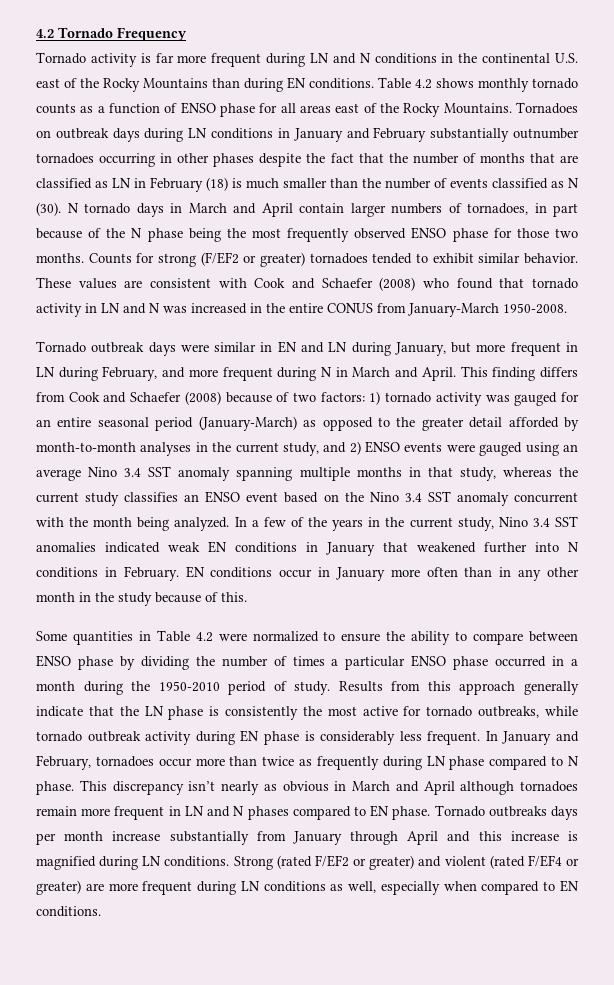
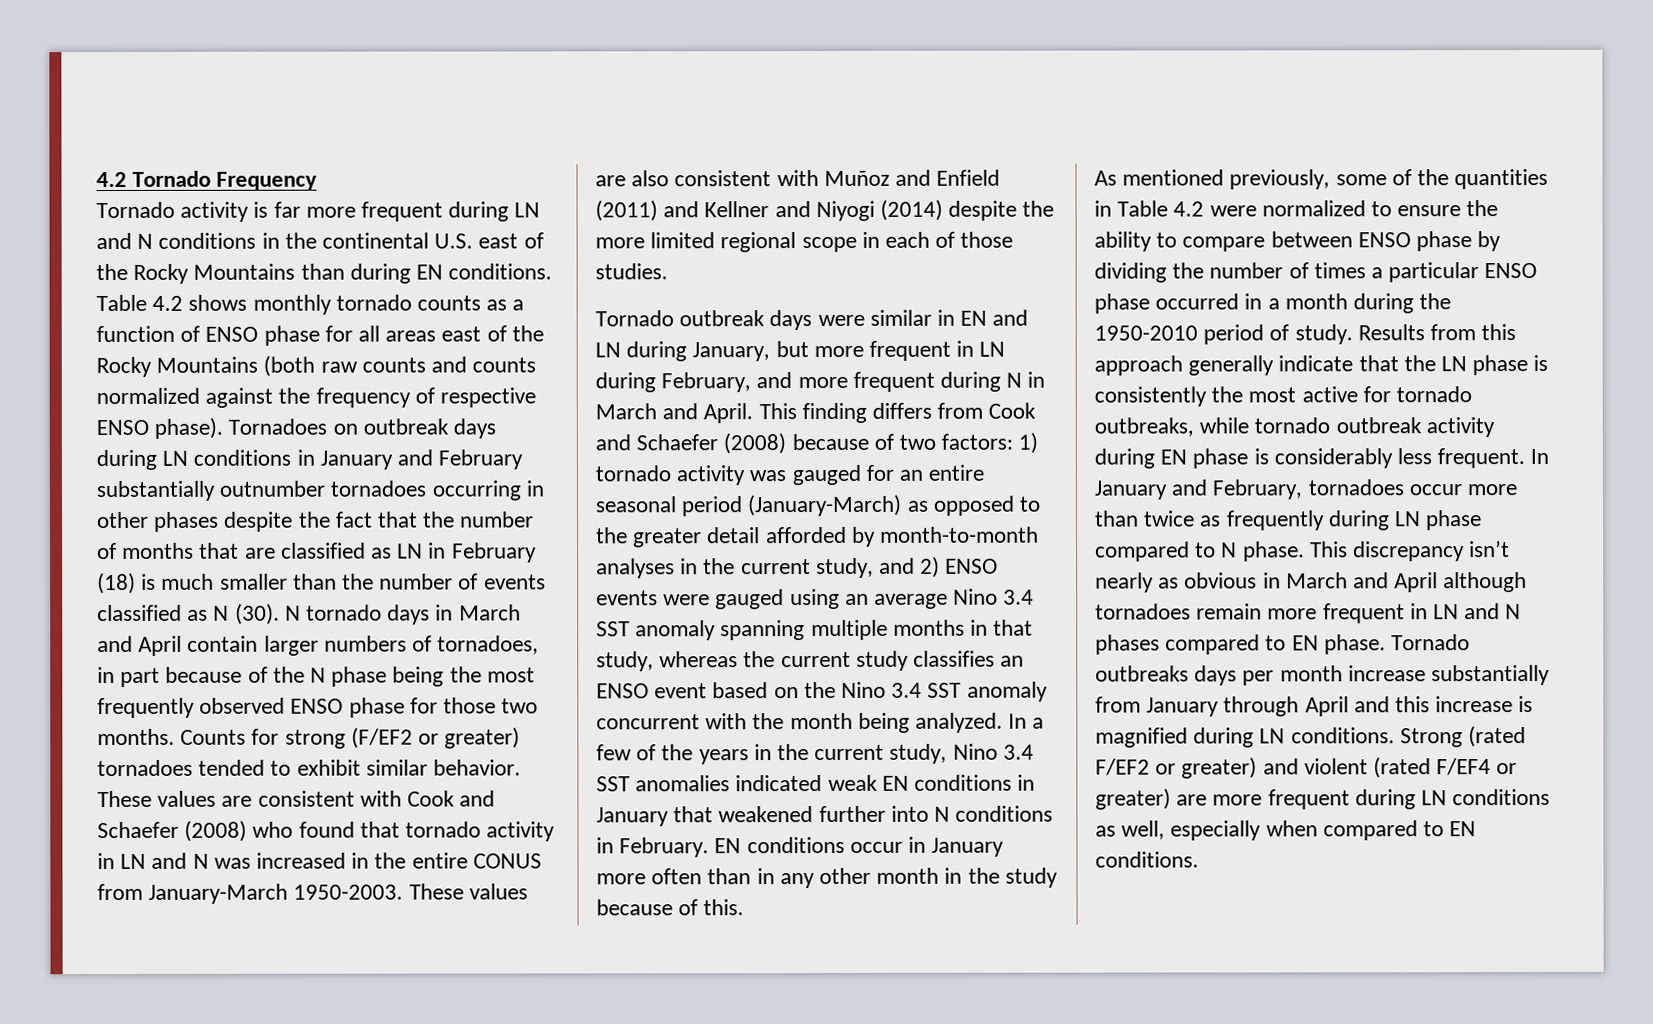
- Table 4.2 shows monthly tornado counts as a function of ENSO phase for all areas east of the Rocky Mountains.
+ Table 4.2 shows monthly tornado counts as a function of ENSO phase for all areas east of the Rocky Mountains (both raw counts and counts normalized against the frequency of respective ENSO phase).
- These values are consistent with Cook and Schaefer (2008) who found that tornado activity in LN and N was increased in the entire CONUS from January-March 1950-2008.
+ These values are consistent with Cook and Schaefer (2008) who found that tornado activity in LN and N was increased in the entire CONUS from January-March 1950-2003. These values are also consistent with Muñoz and Enfield (2011) and Kellner and Niyogi (2014) despite the more limited regional scope in each of those studies.
- Some quantities in Table 4.2 were normalized to ensure the ability to compare between ENSO phase by dividing the number of times a particular ENSO phase occurred in a month during the 1950-2010 period of study.
+ As mentioned previously, some of the quantities in Table 4.2 were normalized to ensure the ability to compare between ENSO phase by dividing the number of times a particular ENSO phase occurred in a month during the 1950-2010 period of study.

